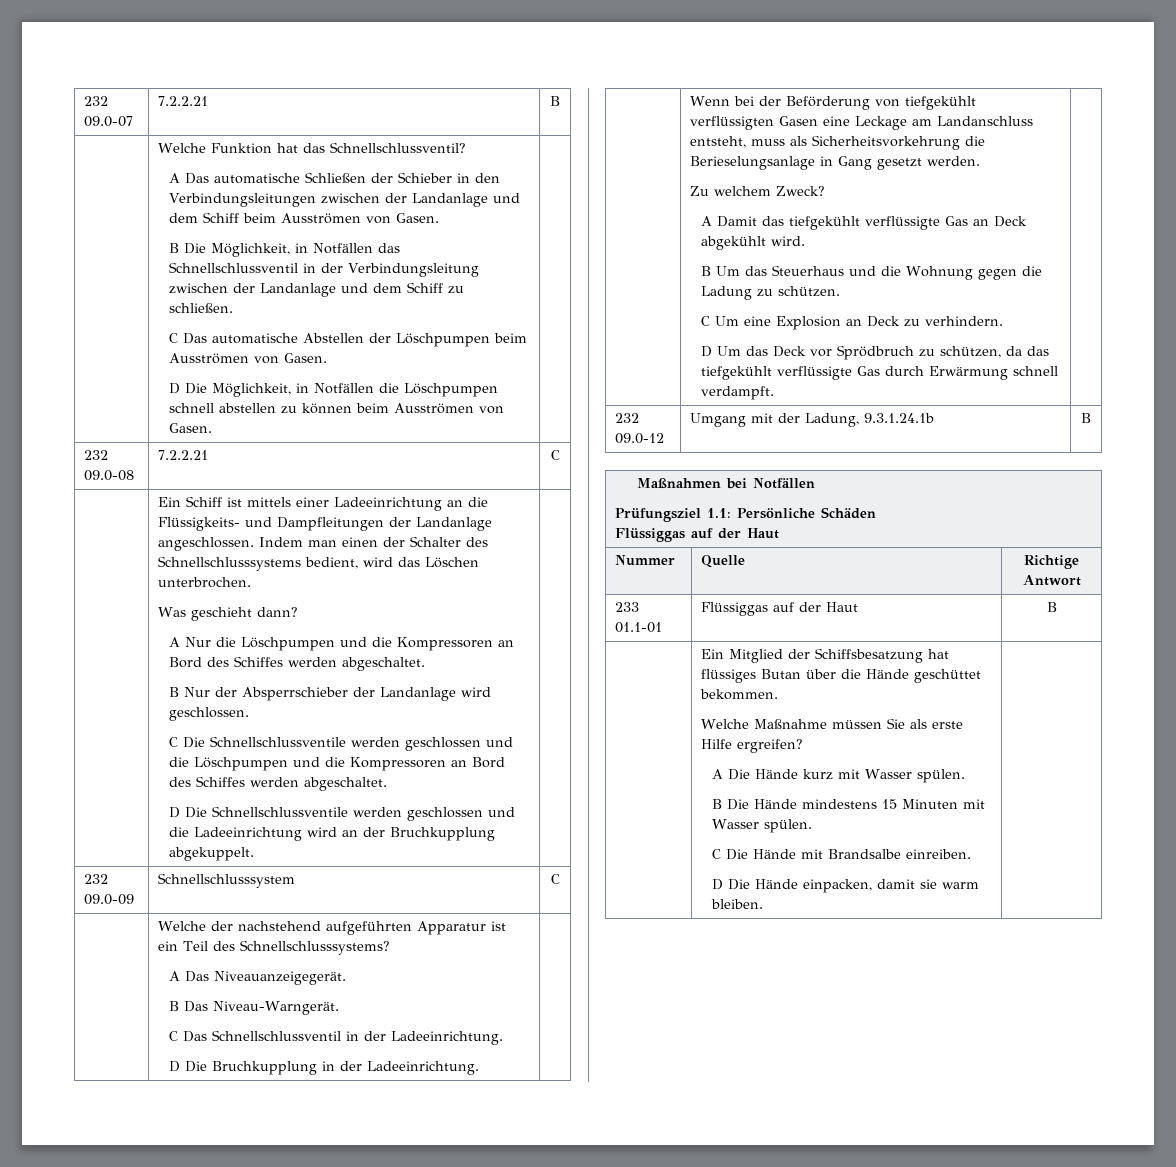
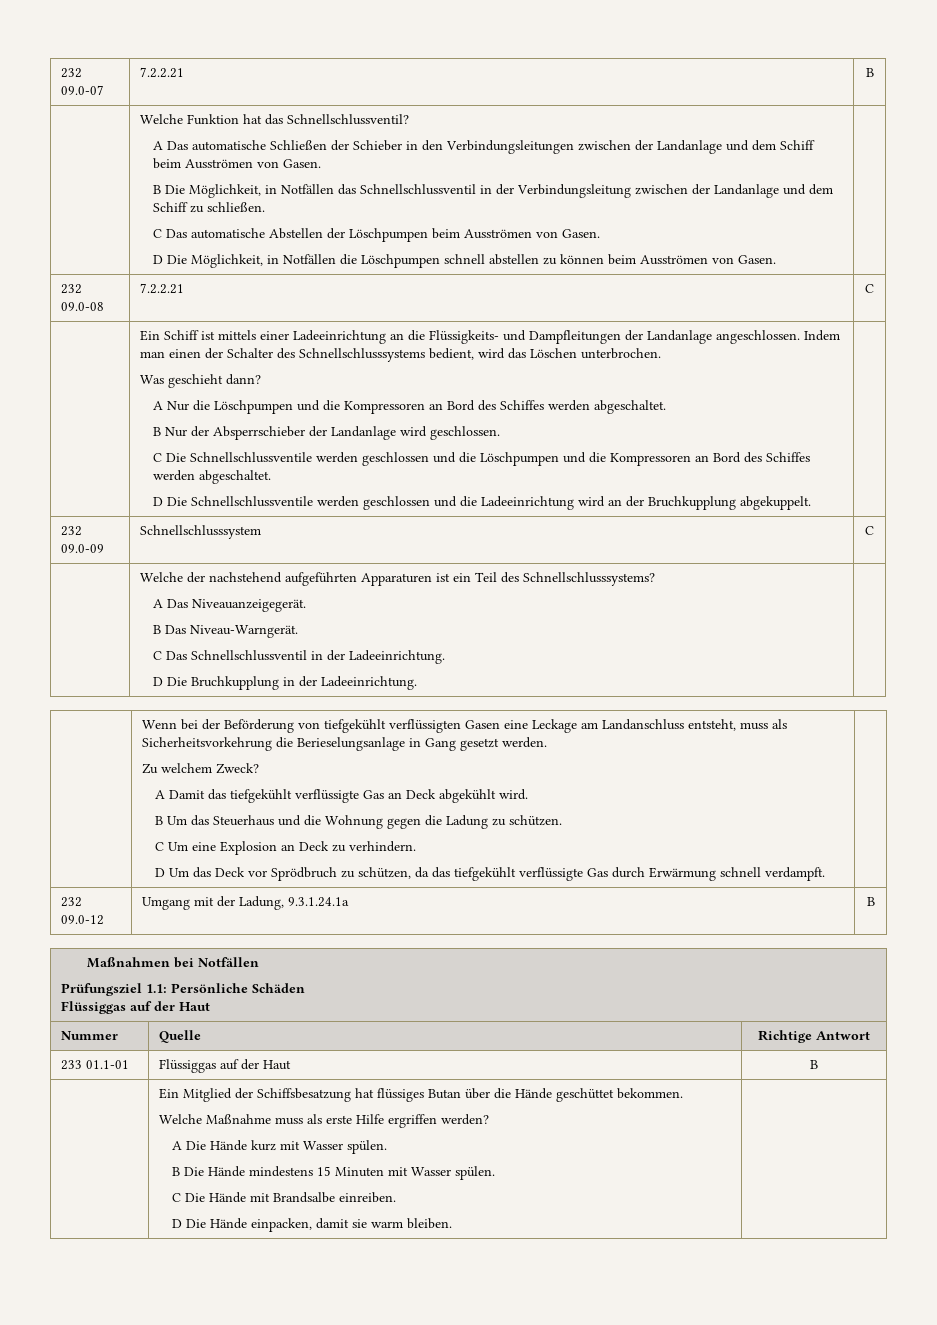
- | Welche der nachstehend aufgeführten Apparatur ist ein Teil des Schnellschlusssystems?
+ | Welche der nachstehend aufgeführten Apparaturen ist ein Teil des Schnellschlusssystems?
- 232 09.0-12 | Umgang mit der Ladung, 9.3.1.24.1b | B
+ 232 09.0-12 | Umgang mit der Ladung, 9.3.1.24.1a | B
- Welche Maßnahme müssen Sie als erste Hilfe ergreifen?
+ Welche Maßnahme muss als erste Hilfe ergriffen werden?

